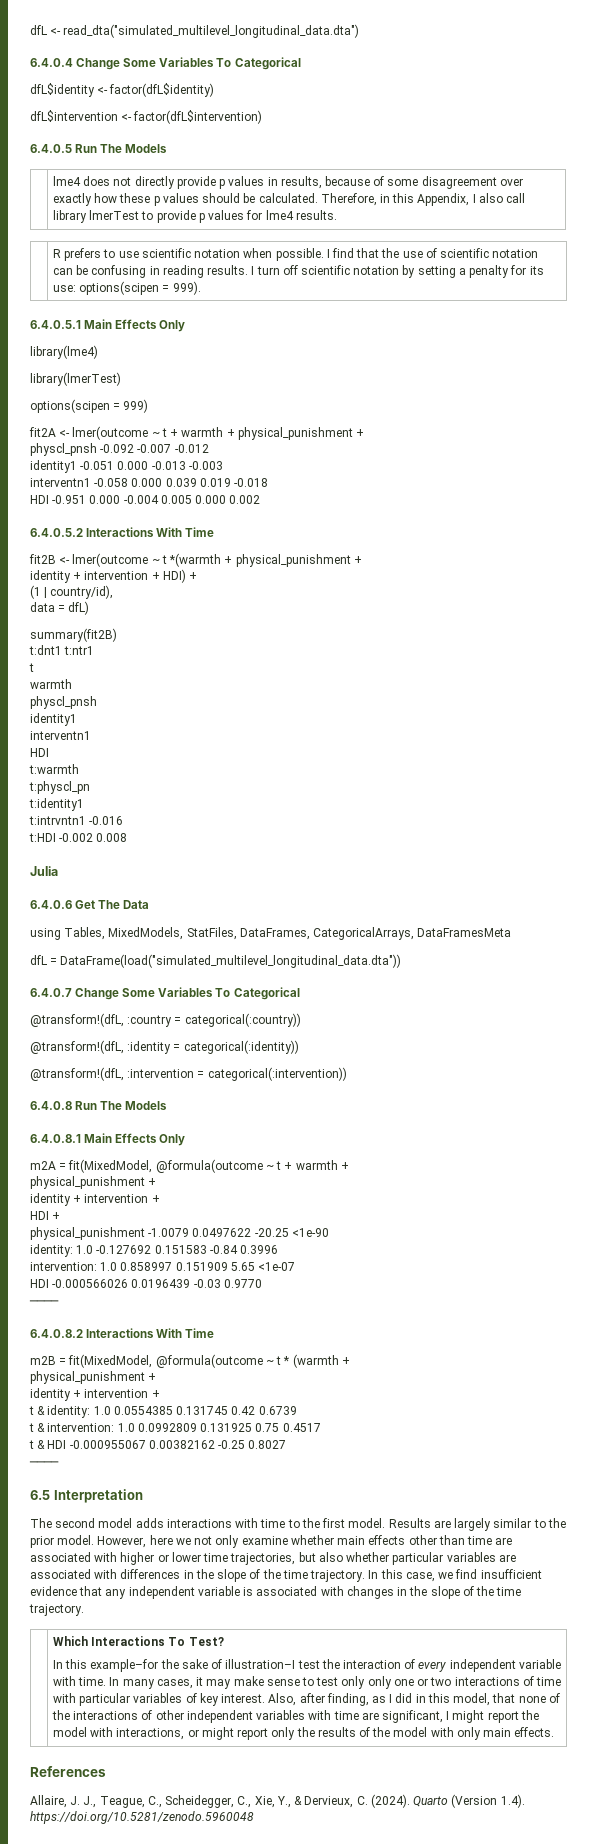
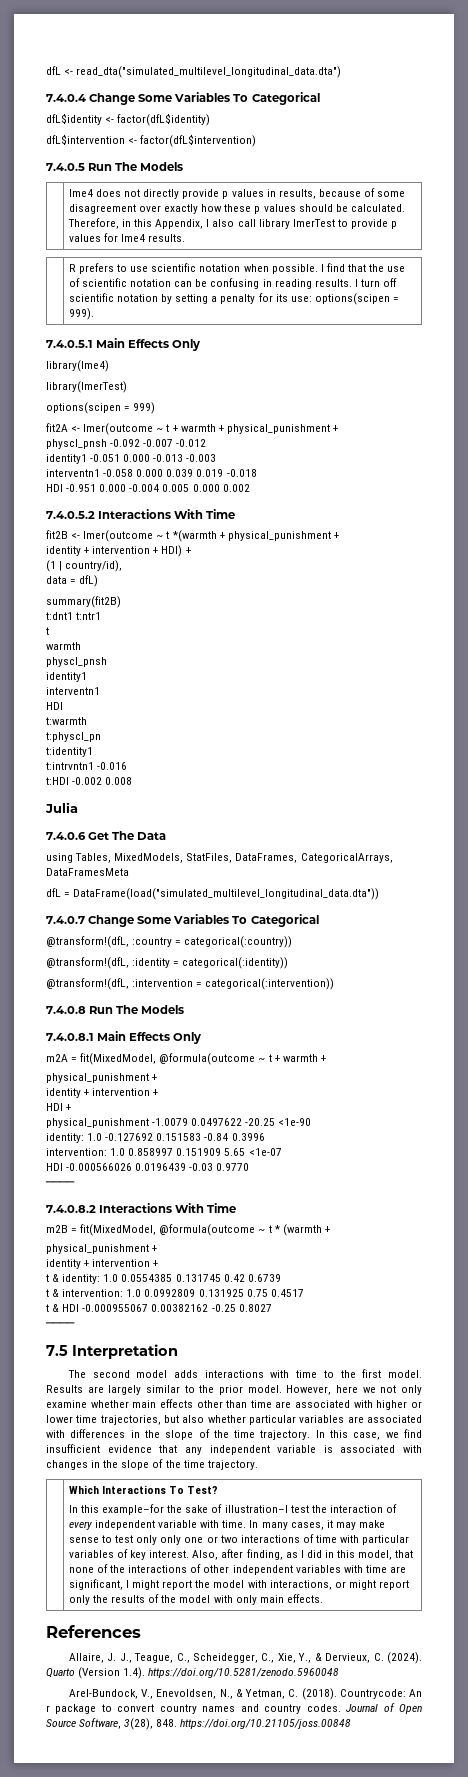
- 6.4.0.4 Change Some Variables To Categorical
+ 7.4.0.4 Change Some Variables To Categorical
- 6.4.0.5 Run The Models
+ 7.4.0.5 Run The Models
- 6.4.0.5.1 Main Effects Only
+ 7.4.0.5.1 Main Effects Only
- 6.4.0.5.2 Interactions With Time
+ 7.4.0.5.2 Interactions With Time
- 6.4.0.6 Get The Data
+ 7.4.0.6 Get The Data
- 6.4.0.7 Change Some Variables To Categorical
+ 7.4.0.7 Change Some Variables To Categorical
- 6.4.0.8 Run The Models
- 6.4.0.8.1 Main Effects Only
+ 7.4.0.8 Run The Models
+ 7.4.0.8.1 Main Effects Only
- 6.4.0.8.2 Interactions With Time
+ 7.4.0.8.2 Interactions With Time
- 6.5 Interpretation
+ 7.5 Interpretation
+ Arel-Bundock, V., Enevoldsen, N., & Yetman, C. (2018). Countrycode: An r package to convert country names and country codes. Journal of Open Source Software, 3(28), 848. https://doi.org/10.21105/joss.00848

